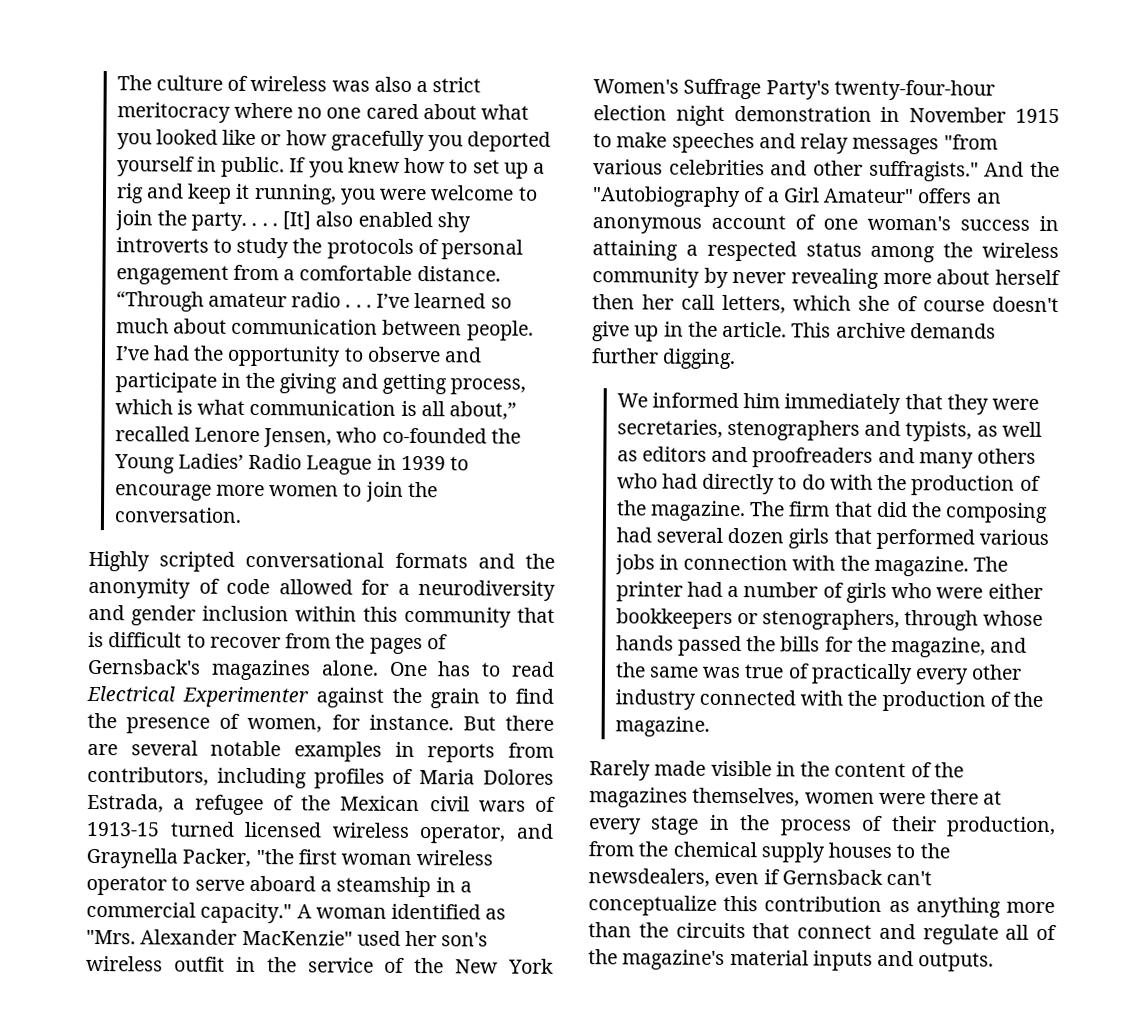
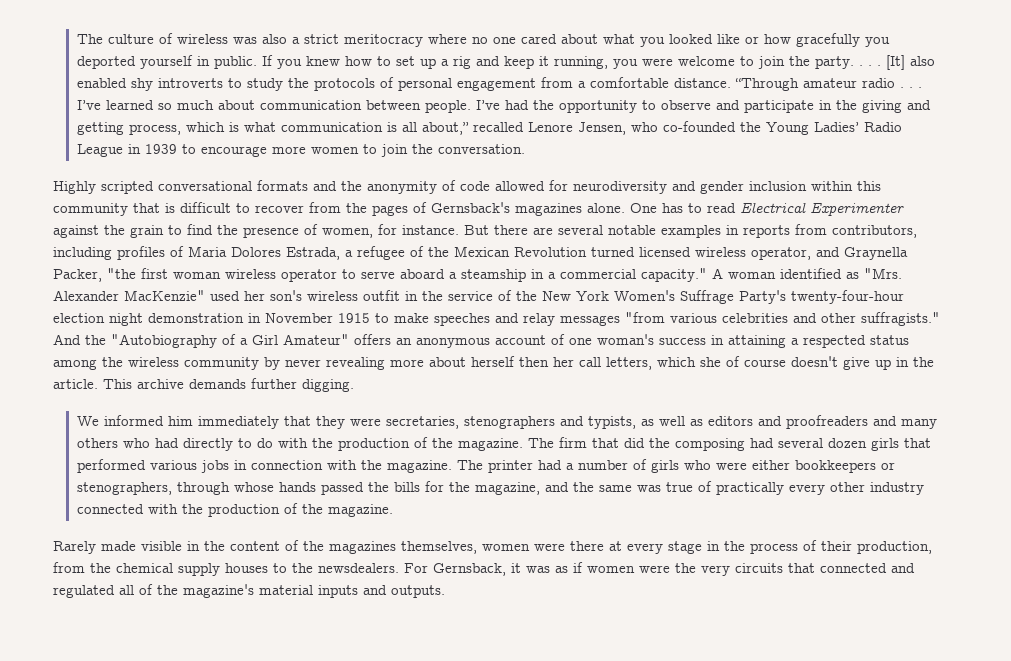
- Highly scripted conversational formats and the anonymity of code allowed for a neurodiversity and gender inclusion within this community that is difficult to recover from the pages of Gernsback's magazines alone.
+ Highly scripted conversational formats and the anonymity of code allowed for neurodiversity and gender inclusion within this community that is difficult to recover from the pages of Gernsback's magazines alone.
- But there are several notable examples in reports from contributors, including profiles of Maria Dolores Estrada, a refugee of the Mexican civil wars of 1913-15 turned licensed wireless operator, and Graynella Packer, "the first woman wireless operator to serve aboard a steamship in a commercial capacity."
+ But there are several notable examples in reports from contributors, including profiles of Maria Dolores Estrada, a refugee of the Mexican Revolution turned licensed wireless operator, and Graynella Packer, "the first woman wireless operator to serve aboard a steamship in a commercial capacity."
- Rarely made visible in the content of the magazines themselves, women were there at every stage in the process of their production, from the chemical supply houses to the newsdealers, even if Gernsback can't conceptualize this contribution as anything more than the circuits that connect and regulate all of the magazine's material inputs and outputs.
+ Rarely made visible in the content of the magazines themselves, women were there at every stage in the process of their production, from the chemical supply houses to the newsdealers. For Gernsback, it was as if women were the very circuits that connected and regulated all of the magazine's material inputs and outputs.

